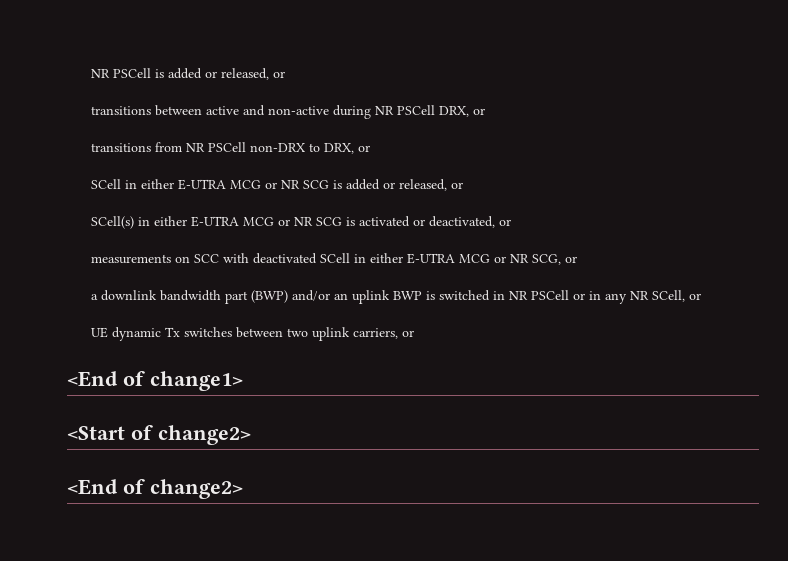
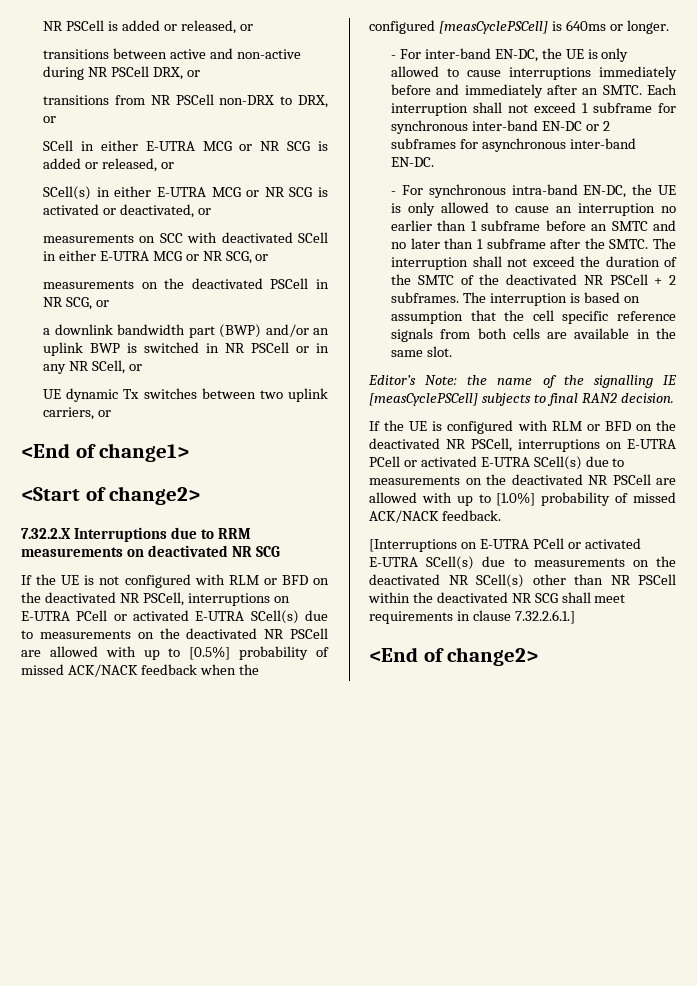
+ measurements on the deactivated PSCell in NR SCG, or
+ 7.32.2.X Interruptions due to RRM measurements on deactivated NR SCG
+ If the UE is not configured with RLM or BFD on the deactivated NR PSCell, interruptions on E-UTRA PCell or activated E-UTRA SCell(s) due to measurements on the deactivated NR PSCell are allowed with up to [0.5%] probability of missed ACK/NACK feedback when the configured [measCyclePSCell] is 640ms or longer.
+ - For inter-band EN-DC, the UE is only allowed to cause interruptions immediately before and immediately after an SMTC. Each interruption shall not exceed 1 subframe for synchronous inter-band EN-DC or 2 subframes for asynchronous inter-band EN-DC.
+ - For synchronous intra-band EN-DC, the UE is only allowed to cause an interruption no earlier than 1 subframe before an SMTC and no later than 1 subframe after the SMTC. The interruption shall not exceed the duration of the SMTC of the deactivated NR PSCell + 2 subframes. The interruption is based on assumption that the cell specific reference signals from both cells are available in the same slot.
+ Editor’s Note: the name of the signalling IE [measCyclePSCell] subjects to final RAN2 decision.
+ If the UE is configured with RLM or BFD on the deactivated NR PSCell, interruptions on E-UTRA PCell or activated E-UTRA SCell(s) due to measurements on the deactivated NR PSCell are allowed with up to [1.0%] probability of missed ACK/NACK feedback.
+ [Interruptions on E-UTRA PCell or activated E-UTRA SCell(s) due to measurements on the deactivated NR SCell(s) other than NR PSCell within the deactivated NR SCG shall meet requirements in clause 7.32.2.6.1.]

